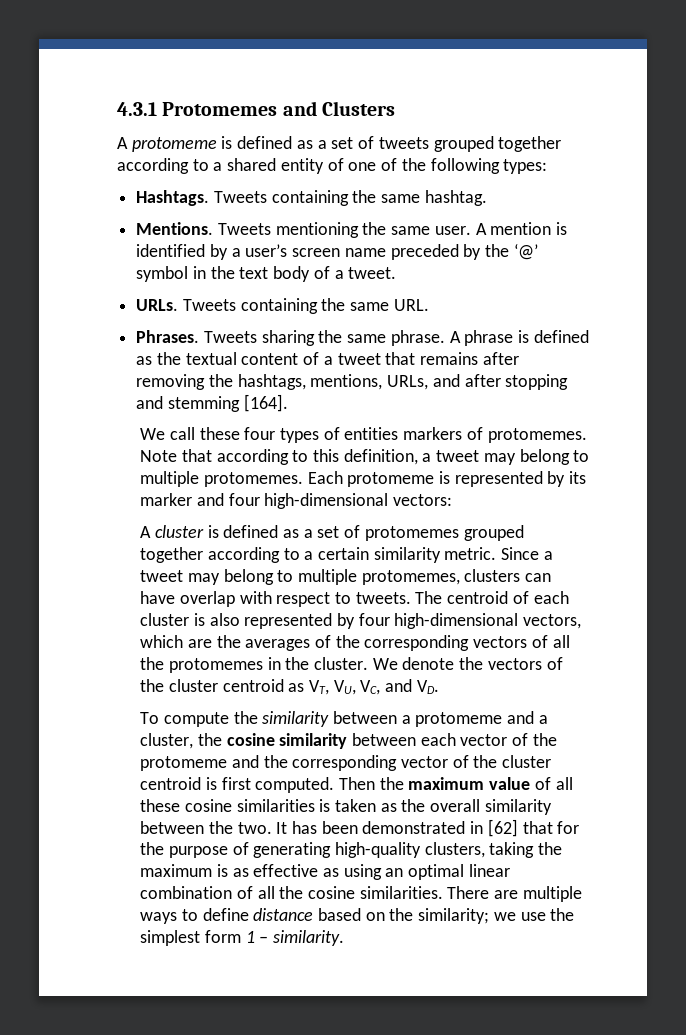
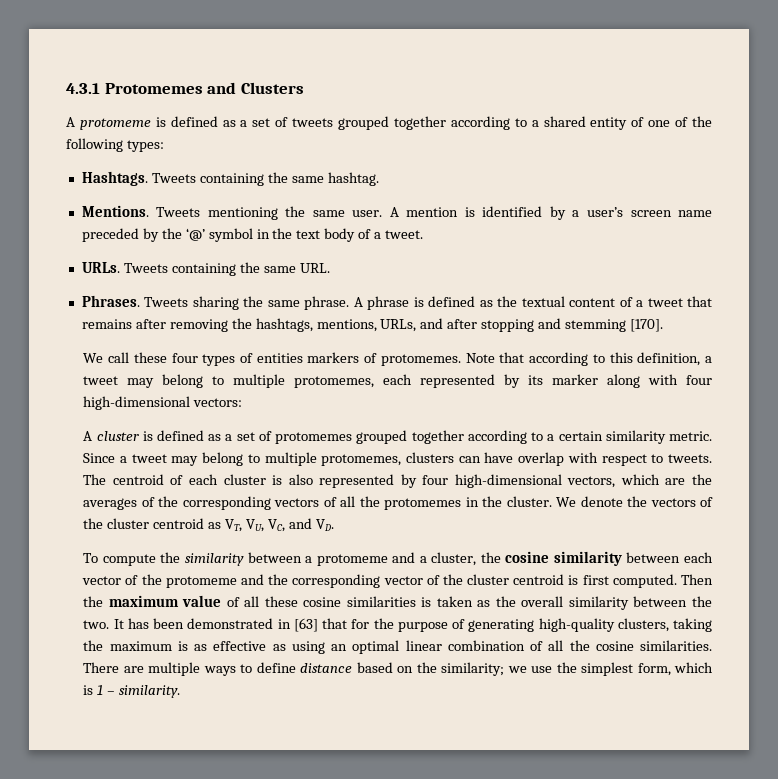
- A phrase is defined as the textual content of a tweet that remains after removing the hashtags, mentions, URLs, and after stopping and stemming [164].
+ A phrase is defined as the textual content of a tweet that remains after removing the hashtags, mentions, URLs, and after stopping and stemming [170].
- Note that according to this definition, a tweet may belong to multiple protomemes. Each protomeme is represented by its marker and four high-dimensional vectors:
+ Note that according to this definition, a tweet may belong to multiple protomemes, each represented by its marker along with four high-dimensional vectors:
- It has been demonstrated in [62] that for the purpose of generating high-quality clusters, taking the maximum is as effective as using an optimal linear combination of all the cosine similarities.
+ It has been demonstrated in [63] that for the purpose of generating high-quality clusters, taking the maximum is as effective as using an optimal linear combination of all the cosine similarities.
- There are multiple ways to define distance based on the similarity; we use the simplest form 1 – similarity.
+ There are multiple ways to define distance based on the similarity; we use the simplest form, which is 1 – similarity.

